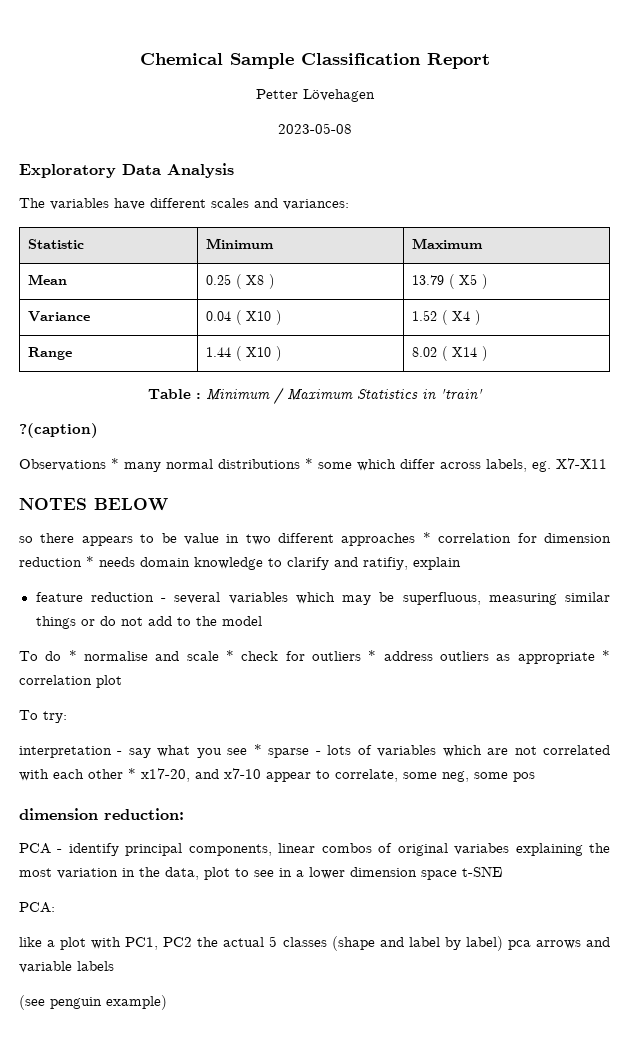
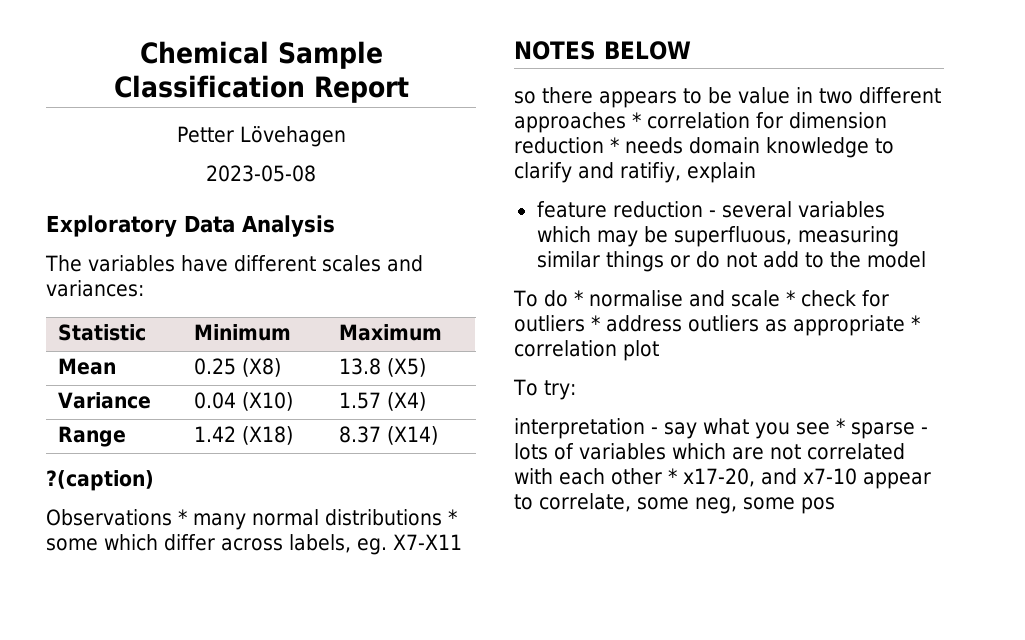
- Mean | 0.25 ( X8 ) | 13.79 ( X5 )
- Variance | 0.04 ( X10 ) | 1.52 ( X4 )
- Range | 1.44 ( X10 ) | 8.02 ( X14 )
- Table : Minimum / Maximum Statistics in 'train'
+ Mean | 0.25 (X8) | 13.8 (X5)
+ Variance | 0.04 (X10) | 1.57 (X4)
+ Range | 1.42 (X18) | 8.37 (X14)
- dimension reduction:
- PCA - identify principal components, linear combos of original variabes explaining the most variation in the data, plot to see in a lower dimension space t-SNE
- PCA:
- like a plot with PC1, PC2 the actual 5 classes (shape and label by label) pca arrows and variable labels
- (see penguin example)

